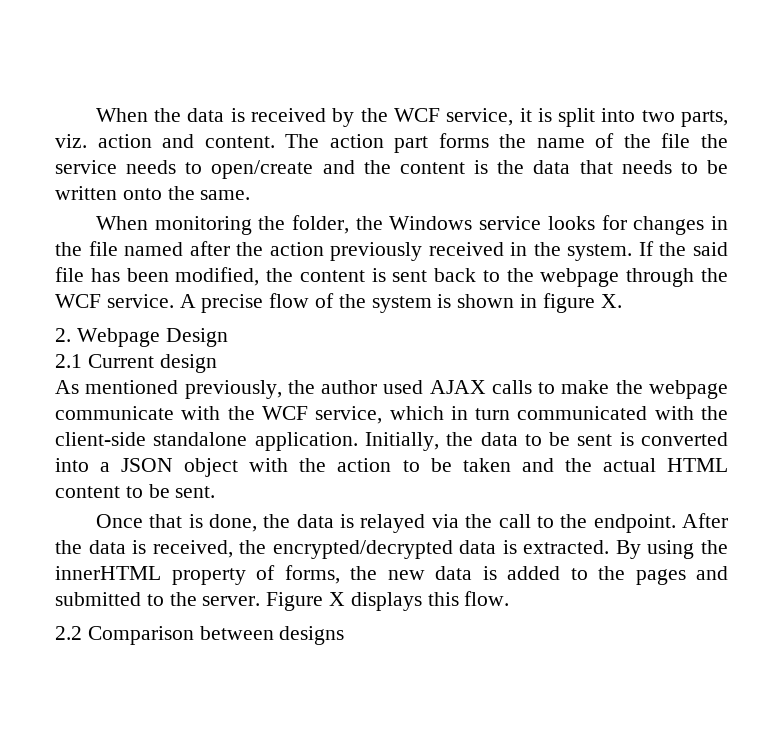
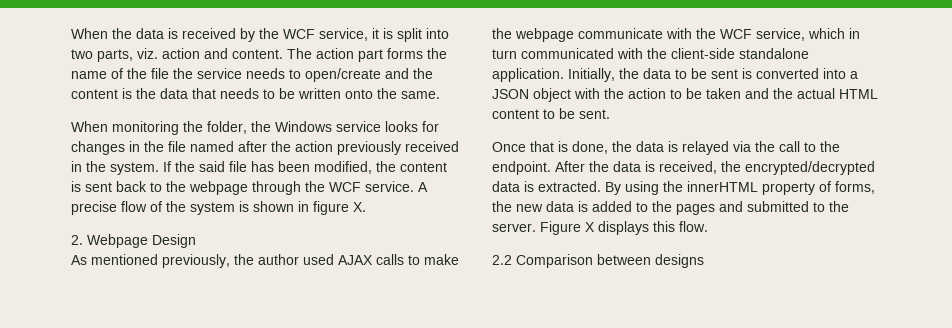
- 2.1 Current design

